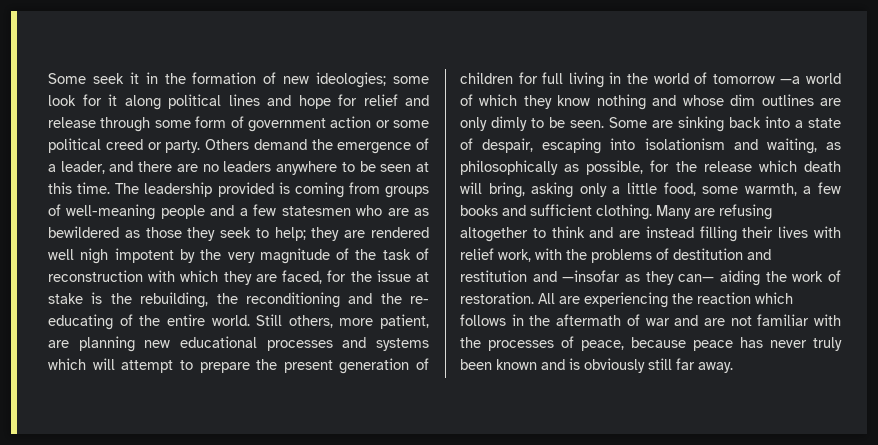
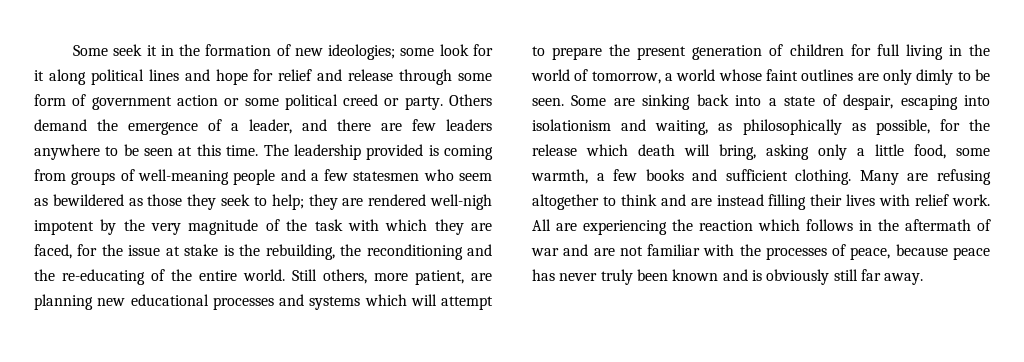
- Others demand the emergence of a leader, and there are no leaders anywhere to be seen at this time.
+ Others demand the emergence of a leader, and there are few leaders anywhere to be seen at this time.
- The leadership provided is coming from groups of well-meaning people and a few statesmen who are as bewildered as those they seek to help; they are rendered well nigh impotent by the very magnitude of the task of reconstruction with which they are faced, for the issue at stake is the rebuilding, the reconditioning and the re- educating of the entire world.
+ The leadership provided is coming from groups of well-meaning people and a few statesmen who seem as bewildered as those they seek to help; they are rendered well-nigh impotent by the very magnitude of the task with which they are faced, for the issue at stake is the rebuilding, the reconditioning and the re-educating of the entire world.
- Still others, more patient, are planning new educational processes and systems which will attempt to prepare the present generation of children for full living in the world of tomorrow —a world of which they know nothing and whose dim outlines are only dimly to be seen.
+ Still others, more patient, are planning new educational processes and systems which will attempt to prepare the present generation of children for full living in the world of tomorrow, a world whose faint outlines are only dimly to be seen.
- Many are refusing altogether to think and are instead filling their lives with relief work, with the problems of destitution and restitution and —insofar as they can— aiding the work of restoration.
+ Many are refusing altogether to think and are instead filling their lives with relief work.

